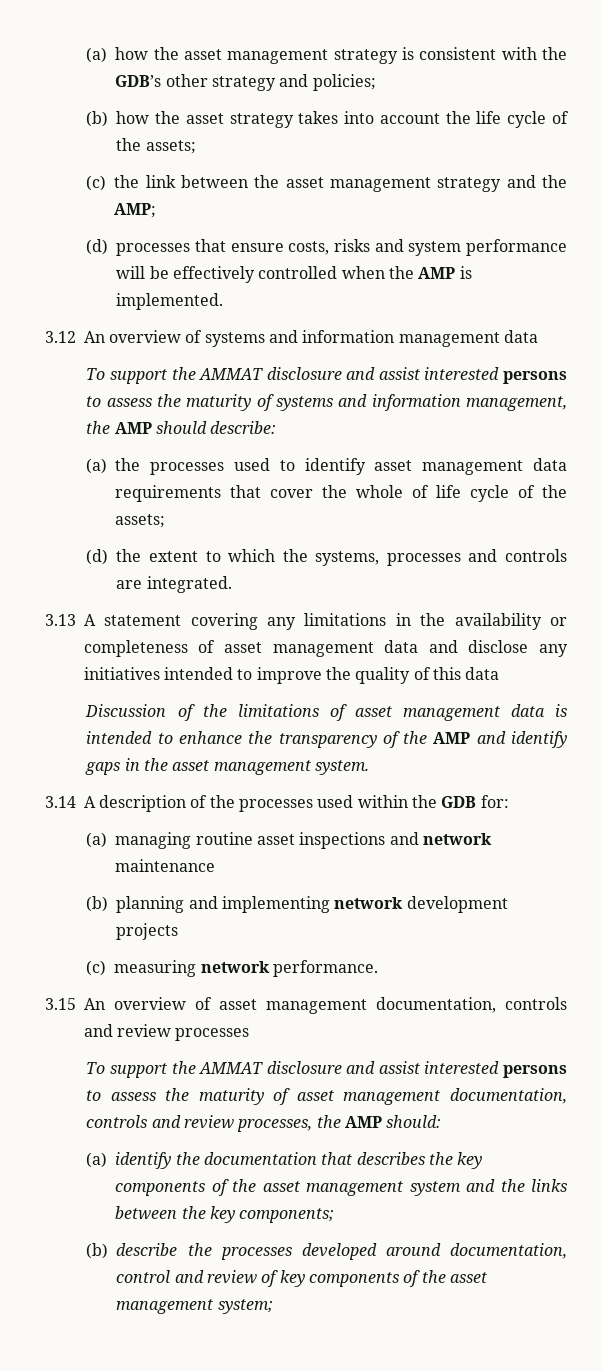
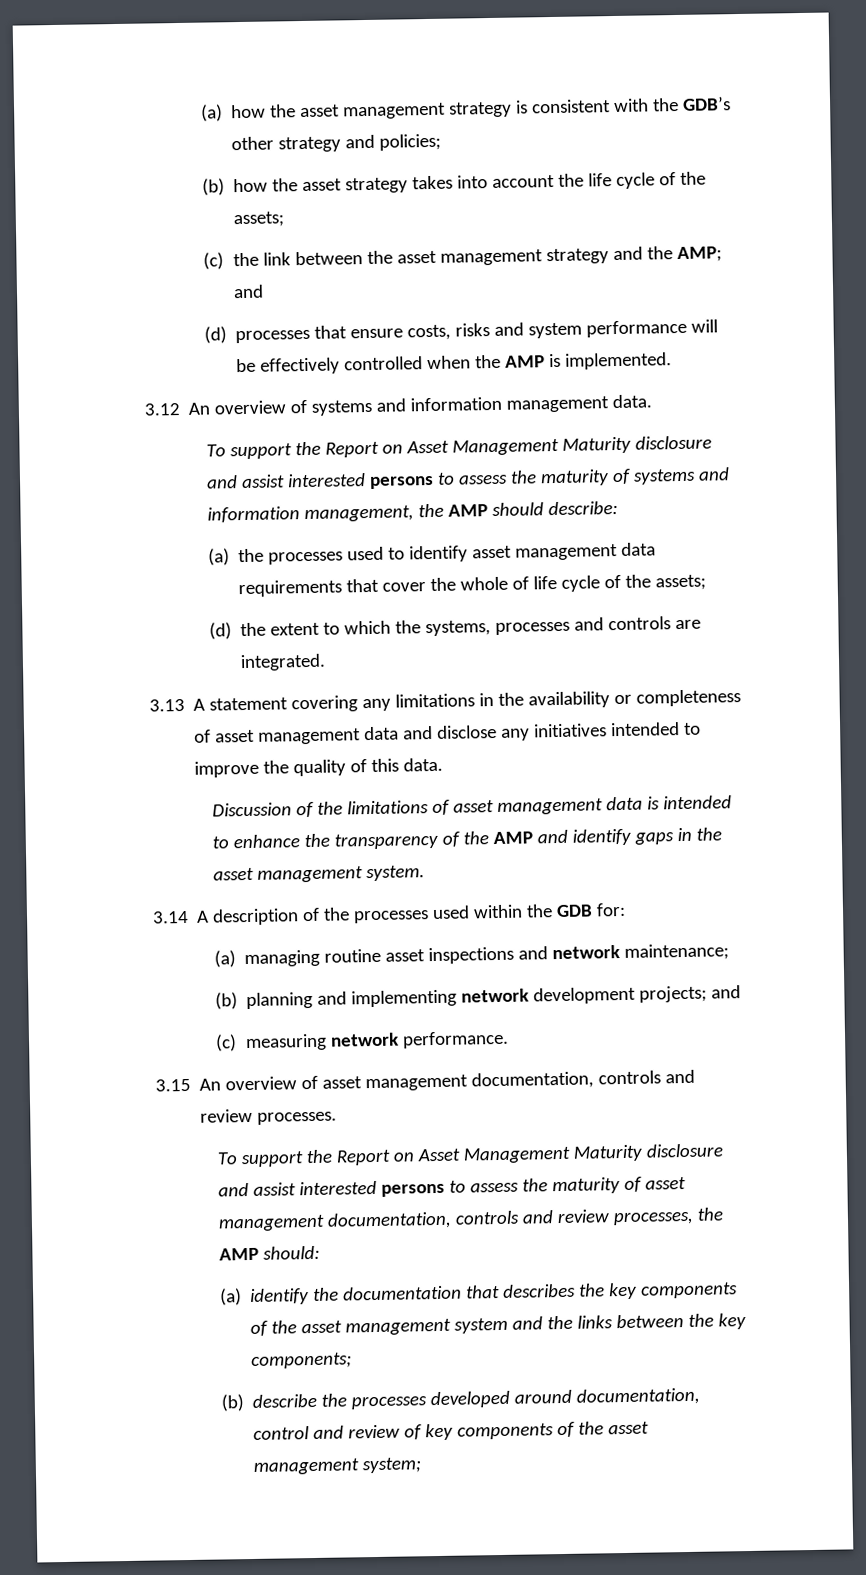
- (c) the link between the asset management strategy and the AMP;
+ (c) the link between the asset management strategy and the AMP; and
- 3.12 An overview of systems and information management data
- To support the AMMAT disclosure and assist interested persons to assess the maturity of systems and information management, the AMP should describe:
+ 3.12 An overview of systems and information management data.
+ To support the Report on Asset Management Maturity disclosure and assist interested persons to assess the maturity of systems and information management, the AMP should describe:
- 3.13 A statement covering any limitations in the availability or completeness of asset management data and disclose any initiatives intended to improve the quality of this data
+ 3.13 A statement covering any limitations in the availability or completeness of asset management data and disclose any initiatives intended to improve the quality of this data.
- (a) managing routine asset inspections and network maintenance
+ (a) managing routine asset inspections and network maintenance;
- (b) planning and implementing network development projects
+ (b) planning and implementing network development projects; and
- 3.15 An overview of asset management documentation, controls and review processes
- To support the AMMAT disclosure and assist interested persons to assess the maturity of asset management documentation, controls and review processes, the AMP should:
+ 3.15 An overview of asset management documentation, controls and review processes.
+ To support the Report on Asset Management Maturity disclosure and assist interested persons to assess the maturity of asset management documentation, controls and review processes, the AMP should:

